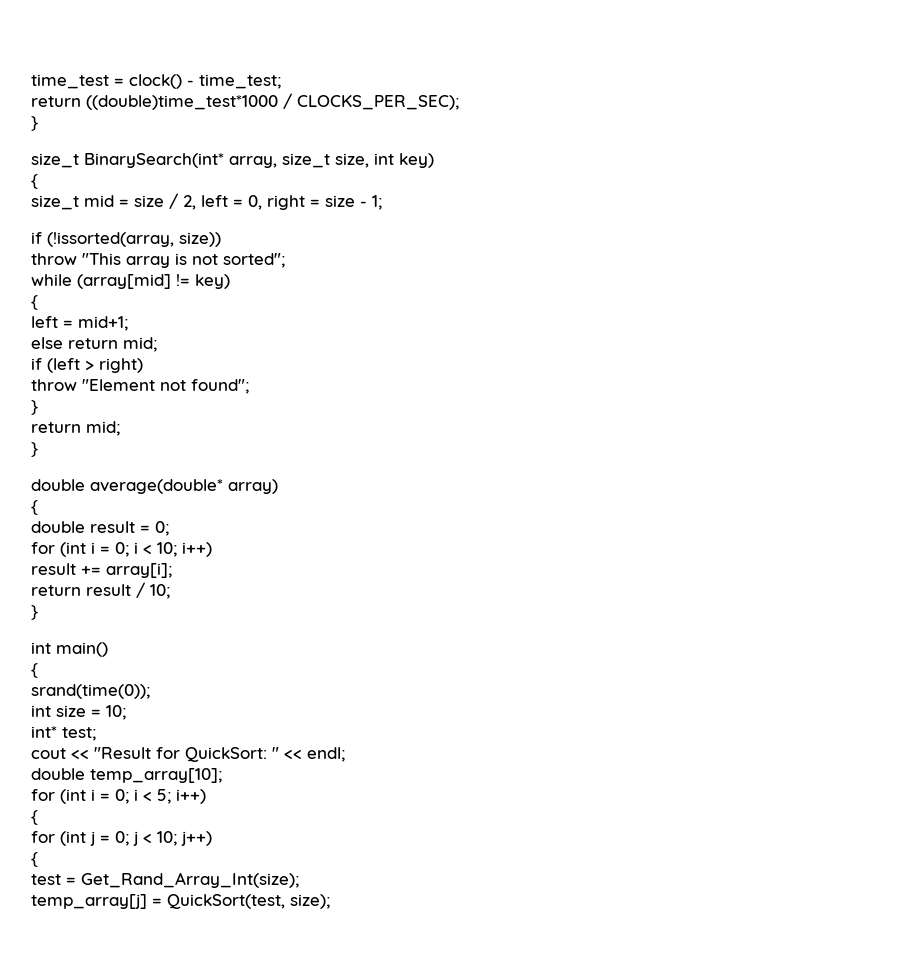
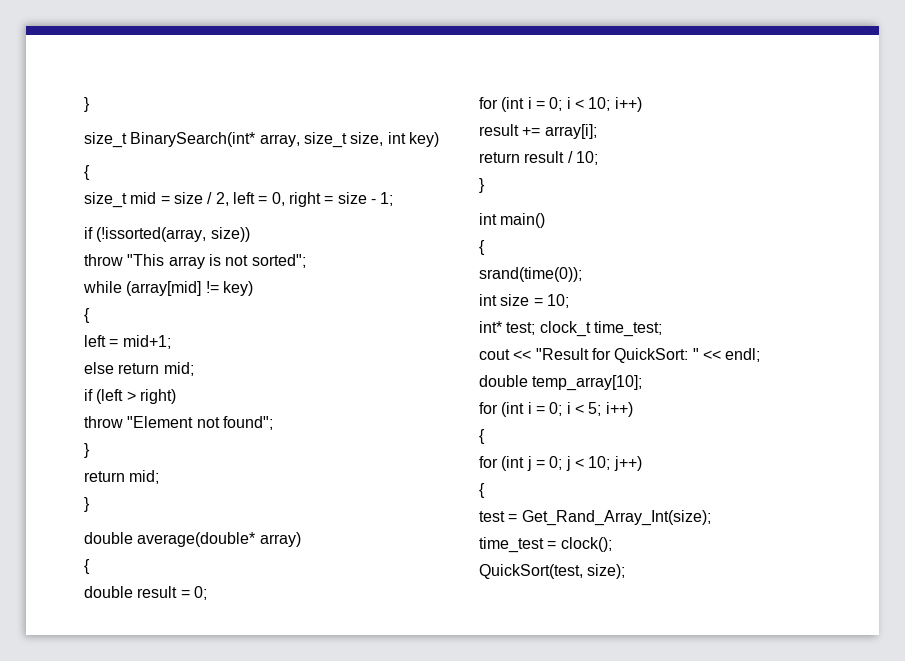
- time_test = clock() - time_test;
- return ((double)time_test*1000 / CLOCKS_PER_SEC);
- int* test;
+ int* test; clock_t time_test;
- temp_array[j] = QuickSort(test, size);
+ time_test = clock();
+ QuickSort(test, size);

